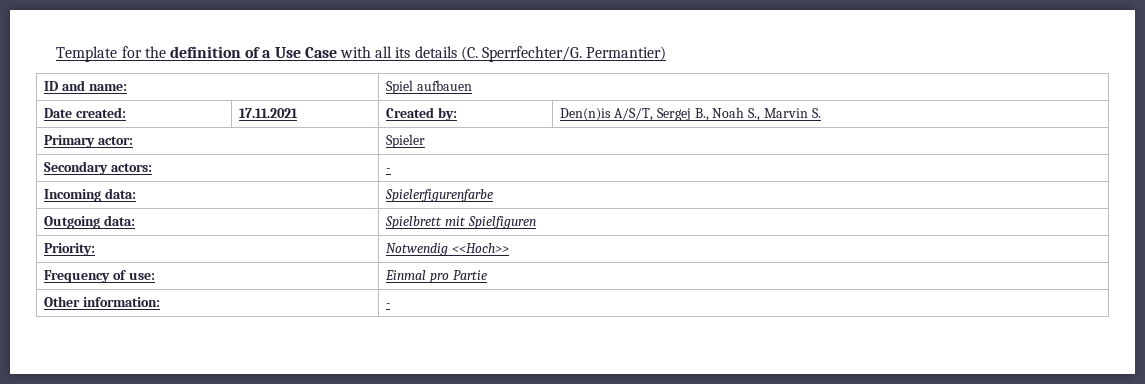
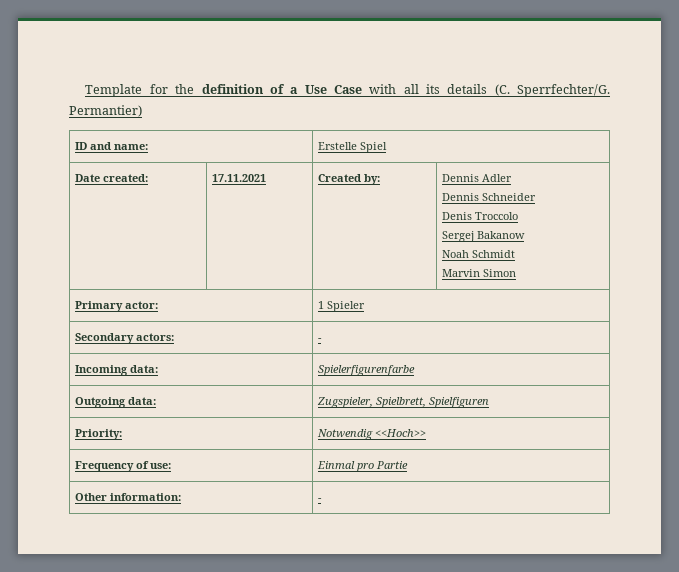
- ID and name: | Spiel aufbauen
+ ID and name: | Erstelle Spiel
- Date created: | 17.11.2021 | Created by: | Den(n)is A/S/T, Sergej B., Noah S., Marvin S.
+ Date created: | 17.11.2021 | Created by: | Dennis Adler
+ Dennis Schneider
+ Denis Troccolo
+ Sergej Bakanow
+ Noah Schmidt
+ Marvin Simon
- Primary actor: | Spieler
+ Primary actor: | 1 Spieler
- Outgoing data: | Spielbrett mit Spielfiguren
+ Outgoing data: | Zugspieler, Spielbrett, Spielfiguren

